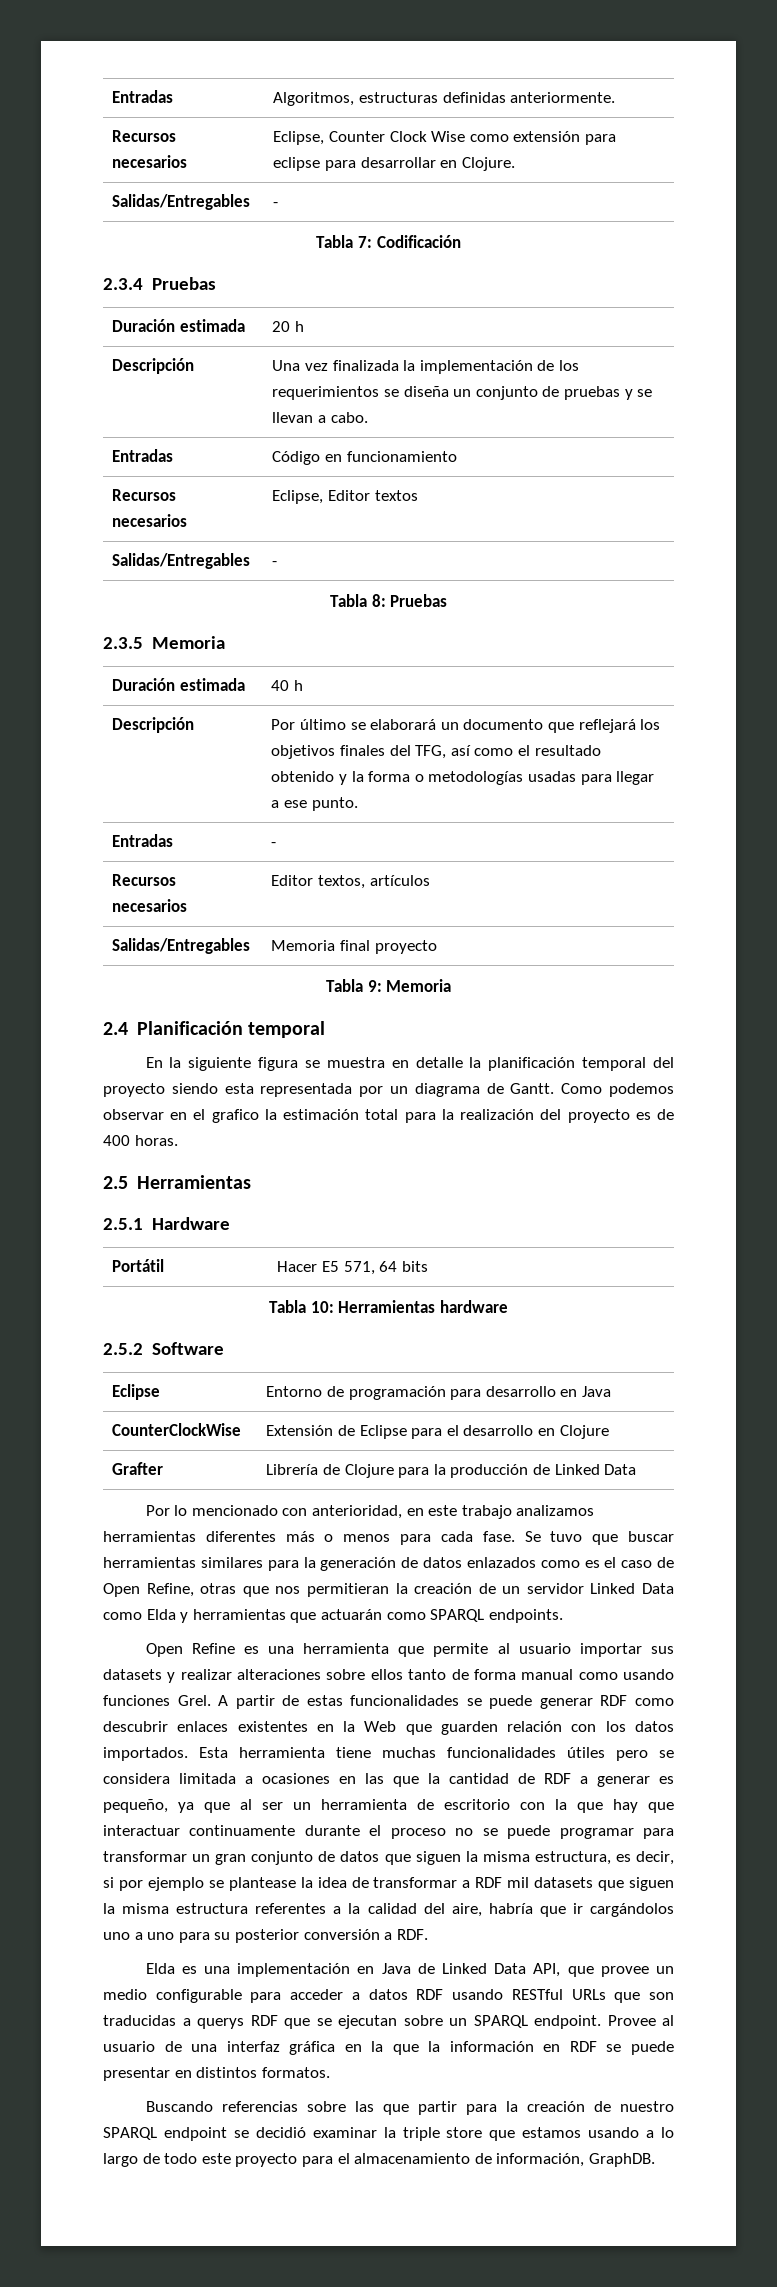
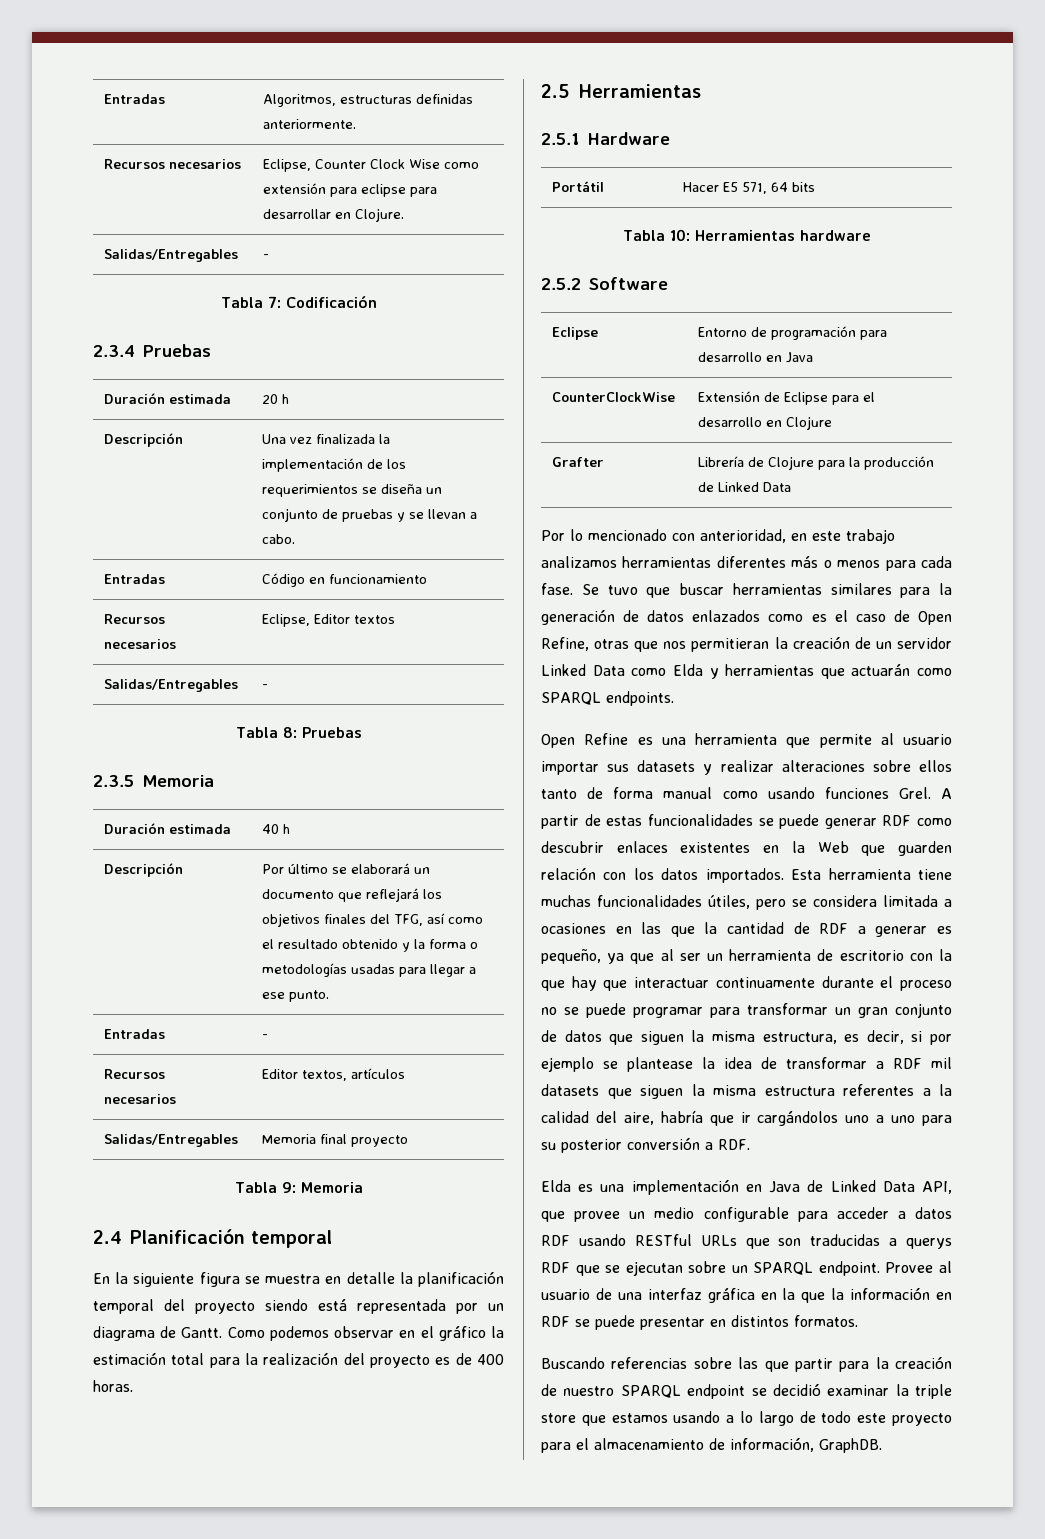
- En la siguiente figura se muestra en detalle la planificación temporal del proyecto siendo esta representada por un diagrama de Gantt.
+ En la siguiente figura se muestra en detalle la planificación temporal del proyecto siendo está representada por un diagrama de Gantt.
- Como podemos observar en el grafico la estimación total para la realización del proyecto es de 400 horas.
+ Como podemos observar en el gráfico la estimación total para la realización del proyecto es de 400 horas.
- Esta herramienta tiene muchas funcionalidades útiles pero se considera limitada a ocasiones en las que la cantidad de RDF a generar es pequeño, ya que al ser un herramienta de escritorio con la que hay que interactuar continuamente durante el proceso no se puede programar para transformar un gran conjunto de datos que siguen la misma estructura, es decir, si por ejemplo se plantease la idea de transformar a RDF mil datasets que siguen la misma estructura referentes a la calidad del aire, habría que ir cargándolos uno a uno para su posterior conversión a RDF.
+ Esta herramienta tiene muchas funcionalidades útiles, pero se considera limitada a ocasiones en las que la cantidad de RDF a generar es pequeño, ya que al ser un herramienta de escritorio con la que hay que interactuar continuamente durante el proceso no se puede programar para transformar un gran conjunto de datos que siguen la misma estructura, es decir, si por ejemplo se plantease la idea de transformar a RDF mil datasets que siguen la misma estructura referentes a la calidad del aire, habría que ir cargándolos uno a uno para su posterior conversión a RDF.

